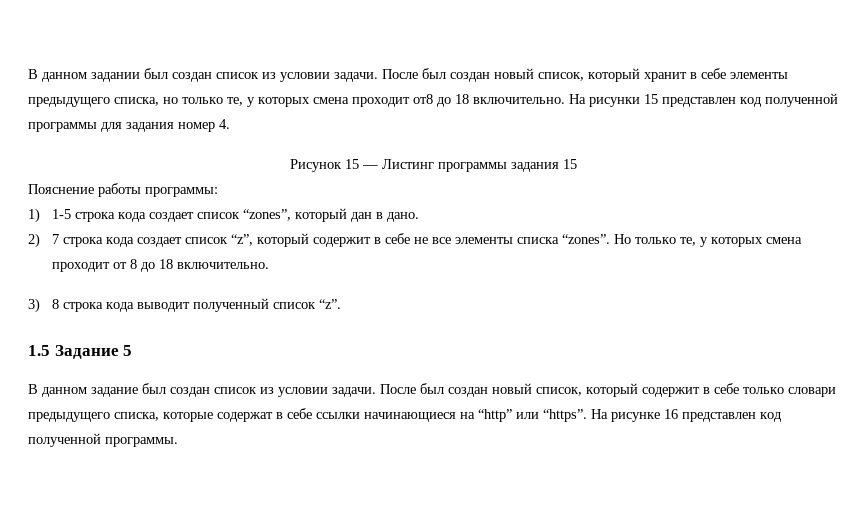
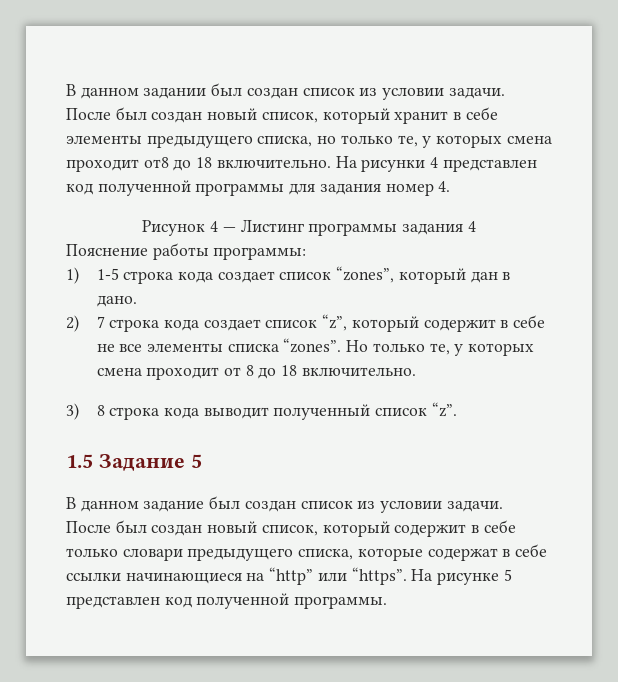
- На рисунки 15 представлен код полученной программы для задания номер 4.
+ На рисунки 4 представлен код полученной программы для задания номер 4.
- Рисунок 15 — Листинг программы задания 15
+ Рисунок 4 — Листинг программы задания 4
- На рисунке 16 представлен код полученной программы.
+ На рисунке 5 представлен код полученной программы.

